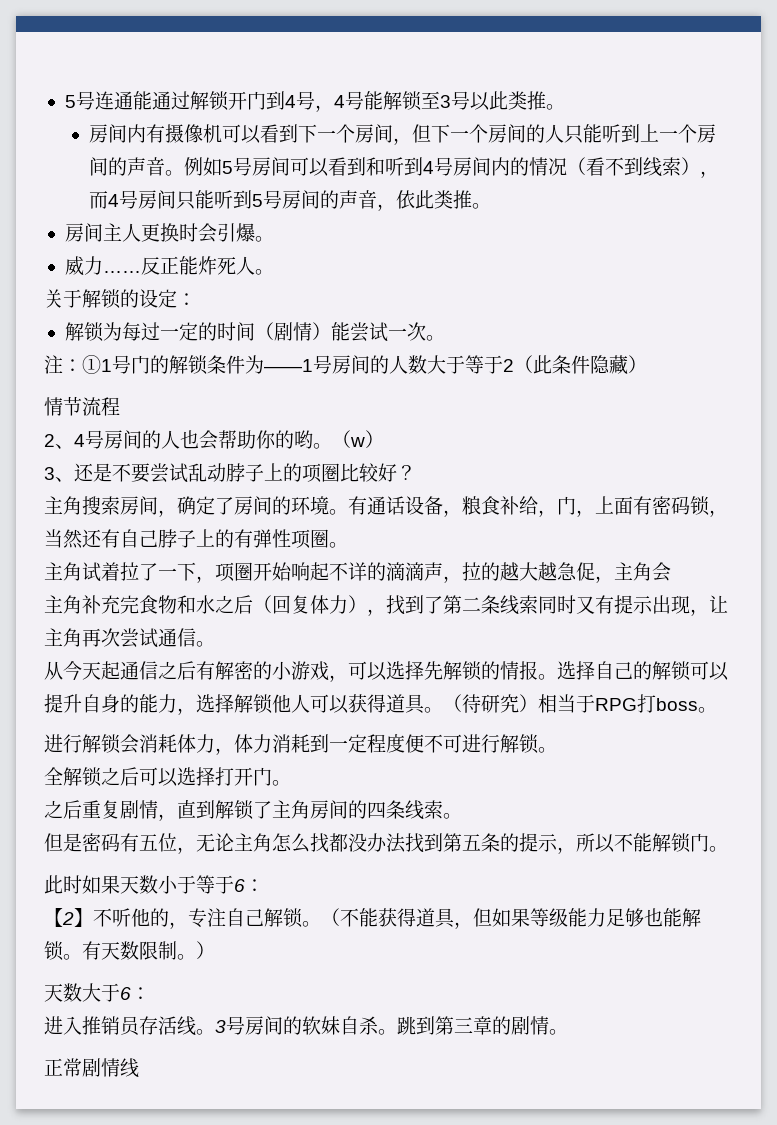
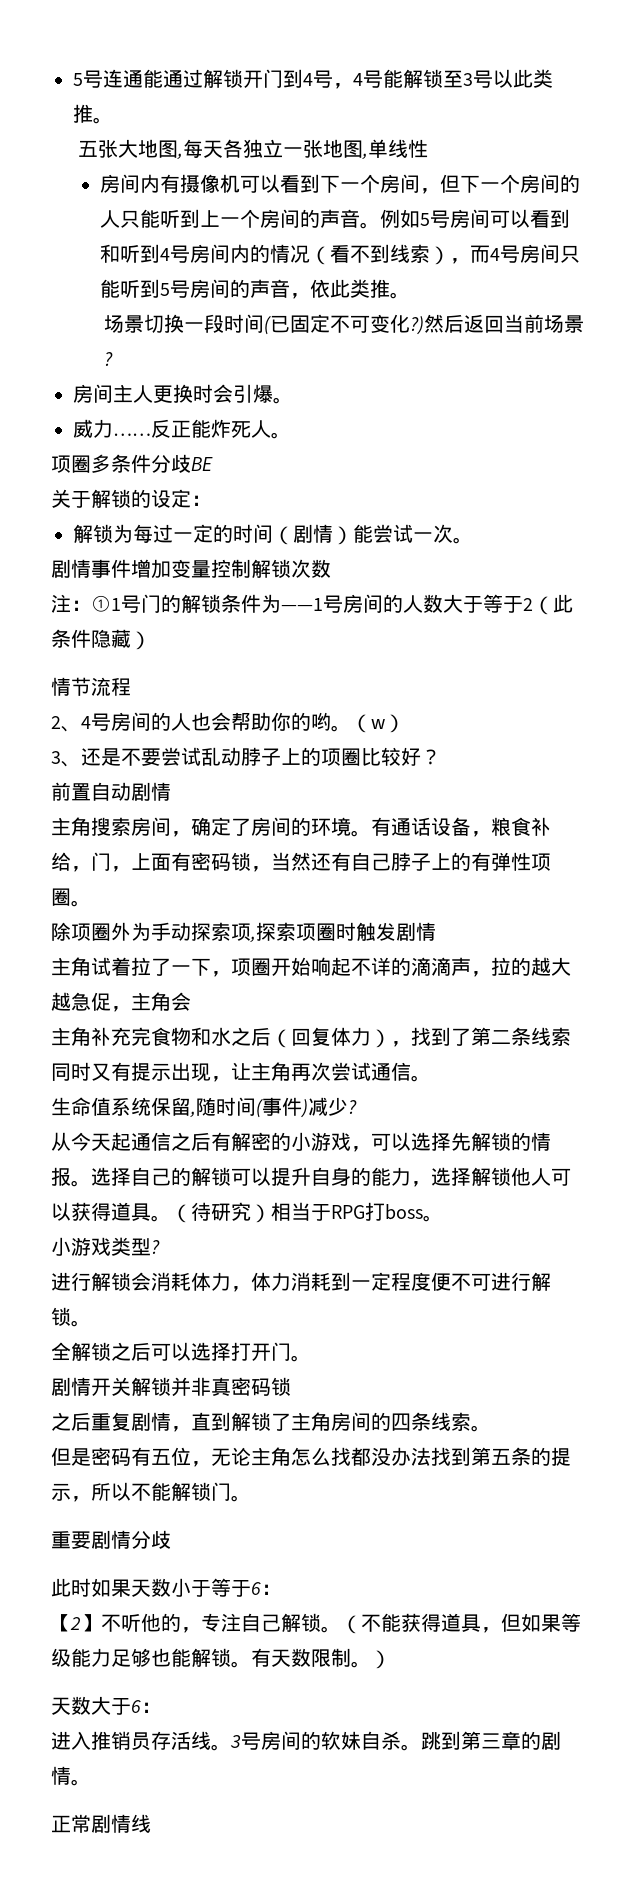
+ 五张大地图,每天各独立一张地图,单线性
+ 场景切换一段时间(已固定不可变化?)然后返回当前场景?
+ 项圈多条件分歧BE
+ 剧情事件增加变量控制解锁次数
+ 前置自动剧情
+ 除项圈外为手动探索项,探索项圈时触发剧情
+ 生命值系统保留,随时间(事件)减少?
+ 小游戏类型?
+ 剧情开关解锁并非真密码锁
+ 重要剧情分歧

